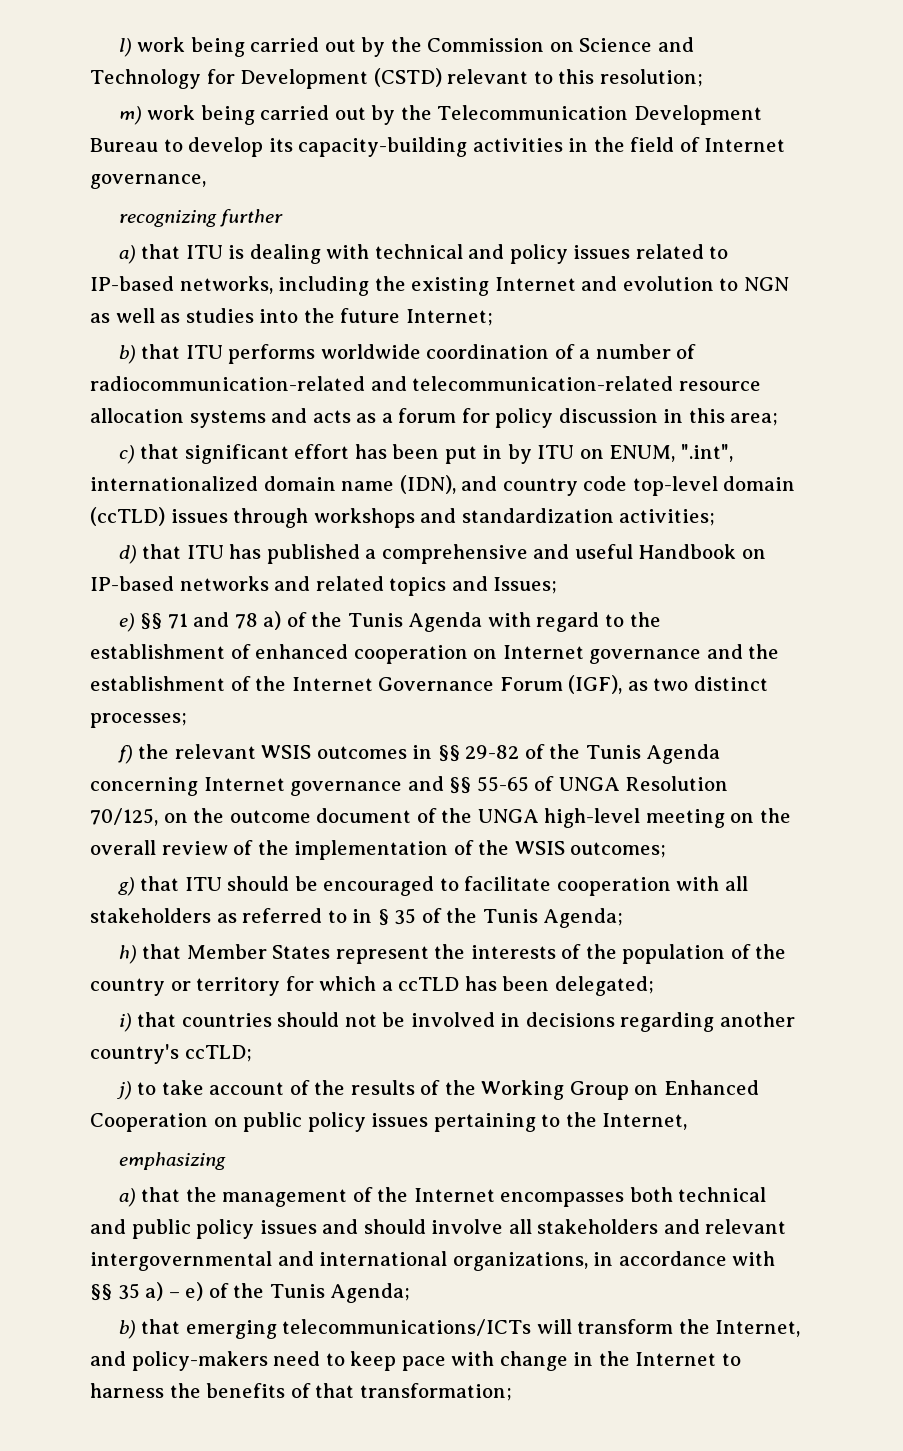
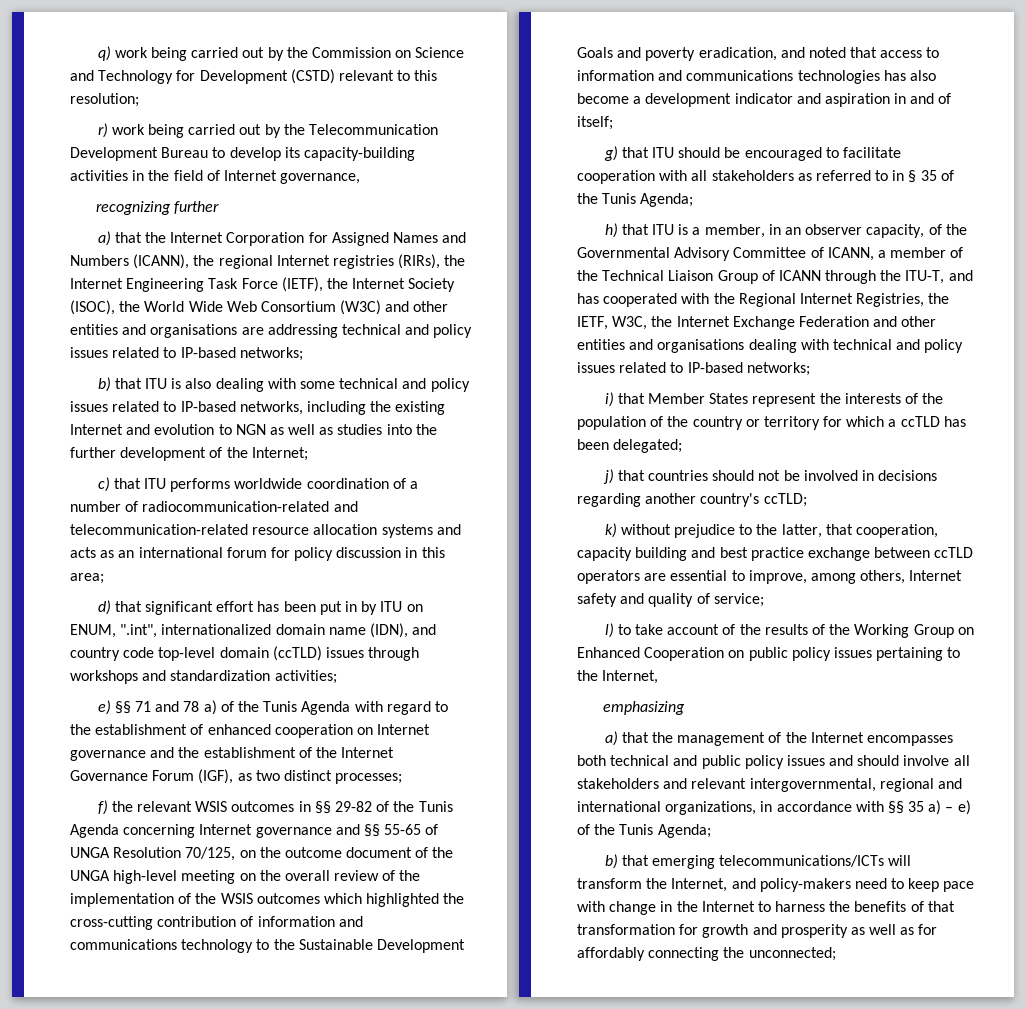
- l) work being carried out by the Commission on Science and Technology for Development (CSTD) relevant to this resolution;
+ q) work being carried out by the Commission on Science and Technology for Development (CSTD) relevant to this resolution;
- m) work being carried out by the Telecommunication Development Bureau to develop its capacity-building activities in the field of Internet governance,
+ r) work being carried out by the Telecommunication Development Bureau to develop its capacity-building activities in the field of Internet governance,
- a) that ITU is dealing with technical and policy issues related to IP-based networks, including the existing Internet and evolution to NGN as well as studies into the future Internet;
+ a) that the Internet Corporation for Assigned Names and Numbers (ICANN), the regional Internet registries (RIRs), the Internet Engineering Task Force (IETF), the Internet Society (ISOC), the World Wide Web Consortium (W3C) and other entities and organisations are addressing technical and policy issues related to IP-based networks;
+ b) that ITU is also dealing with some technical and policy issues related to IP-based networks, including the existing Internet and evolution to NGN as well as studies into the further development of the Internet;
- b) that ITU performs worldwide coordination of a number of radiocommunication-related and telecommunication-related resource allocation systems and acts as a forum for policy discussion in this area;
+ c) that ITU performs worldwide coordination of a number of radiocommunication-related and telecommunication-related resource allocation systems and acts as an international forum for policy discussion in this area;
- c) that significant effort has been put in by ITU on ENUM, ".int", internationalized domain name (IDN), and country code top-level domain (ccTLD) issues through workshops and standardization activities;
+ d) that significant effort has been put in by ITU on ENUM, ".int", internationalized domain name (IDN), and country code top-level domain (ccTLD) issues through workshops and standardization activities;
- d) that ITU has published a comprehensive and useful Handbook on IP-based networks and related topics and Issues;
- f) the relevant WSIS outcomes in §§ 29-82 of the Tunis Agenda concerning Internet governance and §§ 55-65 of UNGA Resolution 70/125, on the outcome document of the UNGA high-level meeting on the overall review of the implementation of the WSIS outcomes;
+ f) the relevant WSIS outcomes in §§ 29-82 of the Tunis Agenda concerning Internet governance and §§ 55-65 of UNGA Resolution 70/125, on the outcome document of the UNGA high-level meeting on the overall review of the implementation of the WSIS outcomes which highlighted the cross-cutting contribution of information and communications technology to the Sustainable Development Goals and poverty eradication, and noted that access to information and communications technologies has also become a development indicator and aspiration in and of itself;
- h) that Member States represent the interests of the population of the country or territory for which a ccTLD has been delegated;
+ h) that ITU is a member, in an observer capacity, of the Governmental Advisory Committee of ICANN, a member of the Technical Liaison Group of ICANN through the ITU-T, and has cooperated with the Regional Internet Registries, the IETF, W3C, the Internet Exchange Federation and other entities and organisations dealing with technical and policy issues related to IP-based networks;
+ i) that Member States represent the interests of the population of the country or territory for which a ccTLD has been delegated;
- i) that countries should not be involved in decisions regarding another country's ccTLD;
+ j) that countries should not be involved in decisions regarding another country's ccTLD;
- j) to take account of the results of the Working Group on Enhanced Cooperation on public policy issues pertaining to the Internet,
+ k) without prejudice to the latter, that cooperation, capacity building and best practice exchange between ccTLD operators are essential to improve, among others, Internet safety and quality of service;
+ l) to take account of the results of the Working Group on Enhanced Cooperation on public policy issues pertaining to the Internet,
- a) that the management of the Internet encompasses both technical and public policy issues and should involve all stakeholders and relevant intergovernmental and international organizations, in accordance with §§ 35 a) – e) of the Tunis Agenda;
+ a) that the management of the Internet encompasses both technical and public policy issues and should involve all stakeholders and relevant intergovernmental, regional and international organizations, in accordance with §§ 35 a) – e) of the Tunis Agenda;
- b) that emerging telecommunications/ICTs will transform the Internet, and policy-makers need to keep pace with change in the Internet to harness the benefits of that transformation;
+ b) that emerging telecommunications/ICTs will transform the Internet, and policy-makers need to keep pace with change in the Internet to harness the benefits of that transformation for growth and prosperity as well as for affordably connecting the unconnected;

